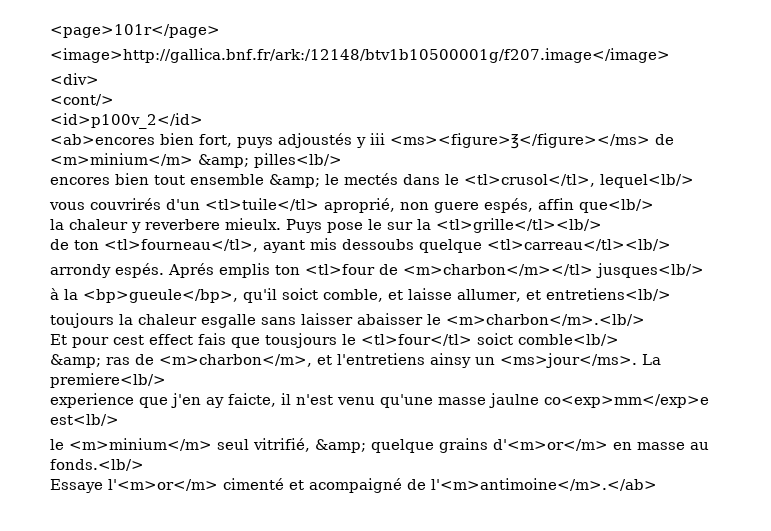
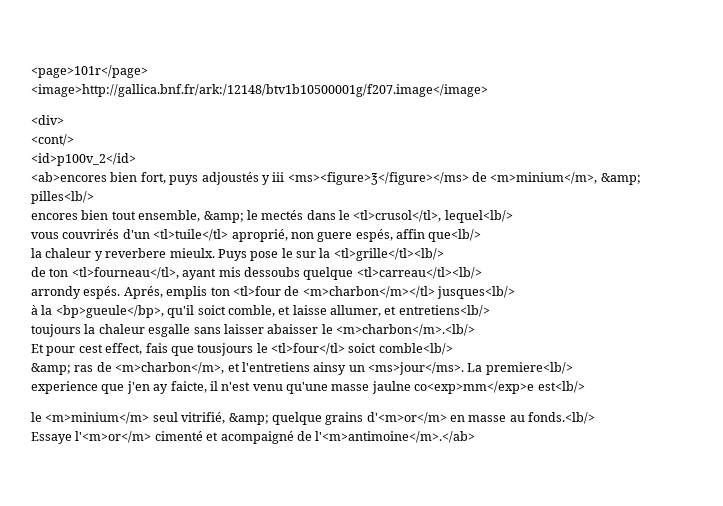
- <ab>encores bien fort, puys adjoustés y iii <ms><figure>℥</figure></ms> de <m>minium</m> &amp; pilles<lb/>
+ <ab>encores bien fort, puys adjoustés y iii <ms><figure>℥</figure></ms> de <m>minium</m>, &amp; pilles<lb/>
- encores bien tout ensemble &amp; le mectés dans le <tl>crusol</tl>, lequel<lb/>
+ encores bien tout ensemble, &amp; le mectés dans le <tl>crusol</tl>, lequel<lb/>
- Aprés emplis ton <tl>four de <m>charbon</m></tl> jusques<lb/>
+ Aprés, emplis ton <tl>four de <m>charbon</m></tl> jusques<lb/>
- Et pour cest effect fais que tousjours le <tl>four</tl> soict comble<lb/>
+ Et pour cest effect, fais que tousjours le <tl>four</tl> soict comble<lb/>

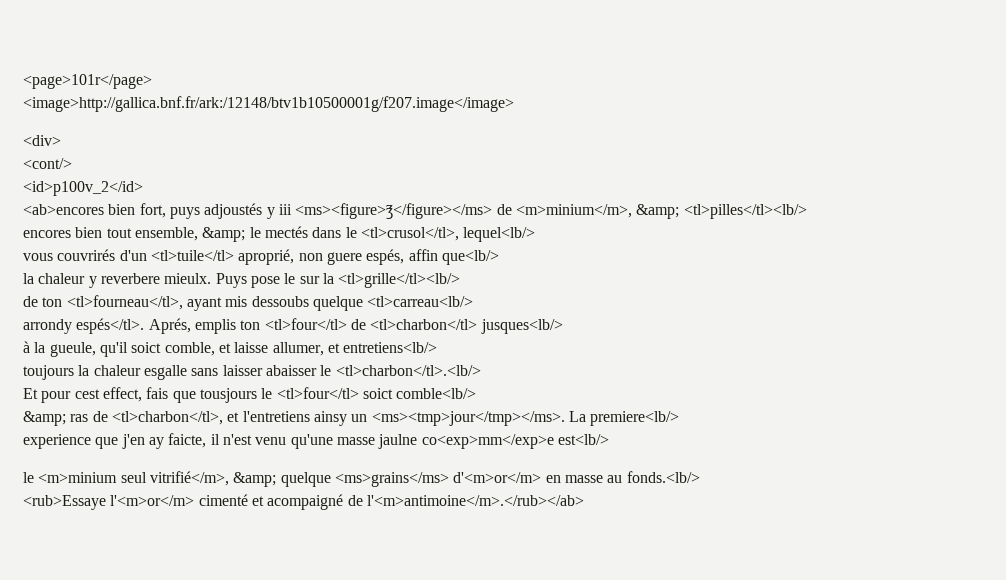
- <ab>encores bien fort, puys adjoustés y iii <ms><figure>℥</figure></ms> de <m>minium</m>, &amp; pilles<lb/>
+ <ab>encores bien fort, puys adjoustés y iii <ms><figure>℥</figure></ms> de <m>minium</m>, &amp; <tl>pilles</tl><lb/>
- de ton <tl>fourneau</tl>, ayant mis dessoubs quelque <tl>carreau</tl><lb/>
+ de ton <tl>fourneau</tl>, ayant mis dessoubs quelque <tl>carreau<lb/>
- arrondy espés.
+ arrondy espés</tl>.
- Aprés, emplis ton <tl>four de <m>charbon</m></tl> jusques<lb/>
+ Aprés, emplis ton <tl>four</tl> de <tl>charbon</tl> jusques<lb/>
- à la <bp>gueule</bp>, qu'il soict comble, et laisse allumer, et entretiens<lb/>
+ à la gueule, qu'il soict comble, et laisse allumer, et entretiens<lb/>
- toujours la chaleur esgalle sans laisser abaisser le <m>charbon</m>.<lb/>
+ toujours la chaleur esgalle sans laisser abaisser le <tl>charbon</tl>.<lb/>
- &amp; ras de <m>charbon</m>, et l'entretiens ainsy un <ms>jour</ms>.
+ &amp; ras de <tl>charbon</tl>, et l'entretiens ainsy un <ms><tmp>jour</tmp></ms>.
- le <m>minium</m> seul vitrifié, &amp; quelque grains d'<m>or</m> en masse au fonds.<lb/>
+ le <m>minium seul vitrifié</m>, &amp; quelque <ms>grains</ms> d'<m>or</m> en masse au fonds.<lb/>
- Essaye l'<m>or</m> cimenté et acompaigné de l'<m>antimoine</m>.</ab>
+ <rub>Essaye l'<m>or</m> cimenté et acompaigné de l'<m>antimoine</m>.</rub></ab>

